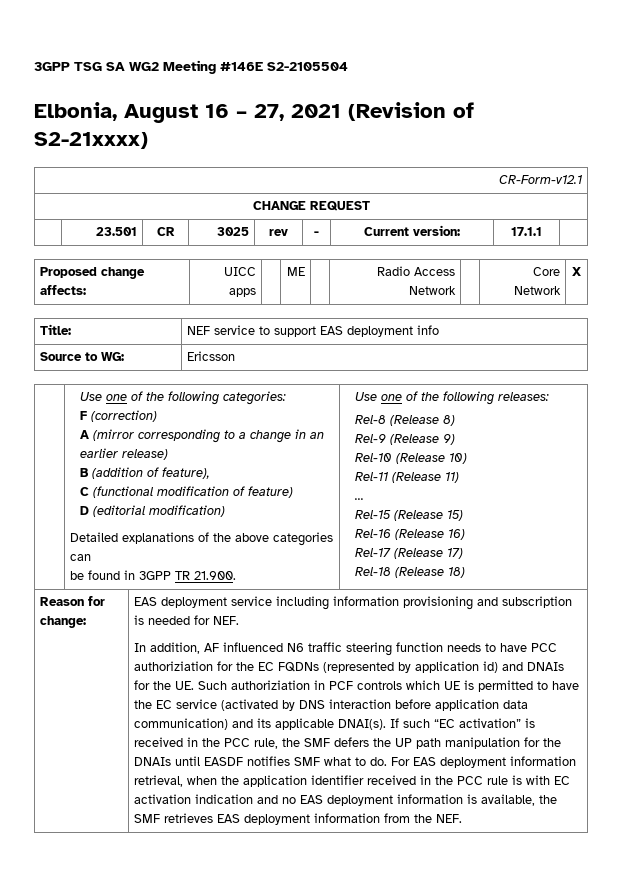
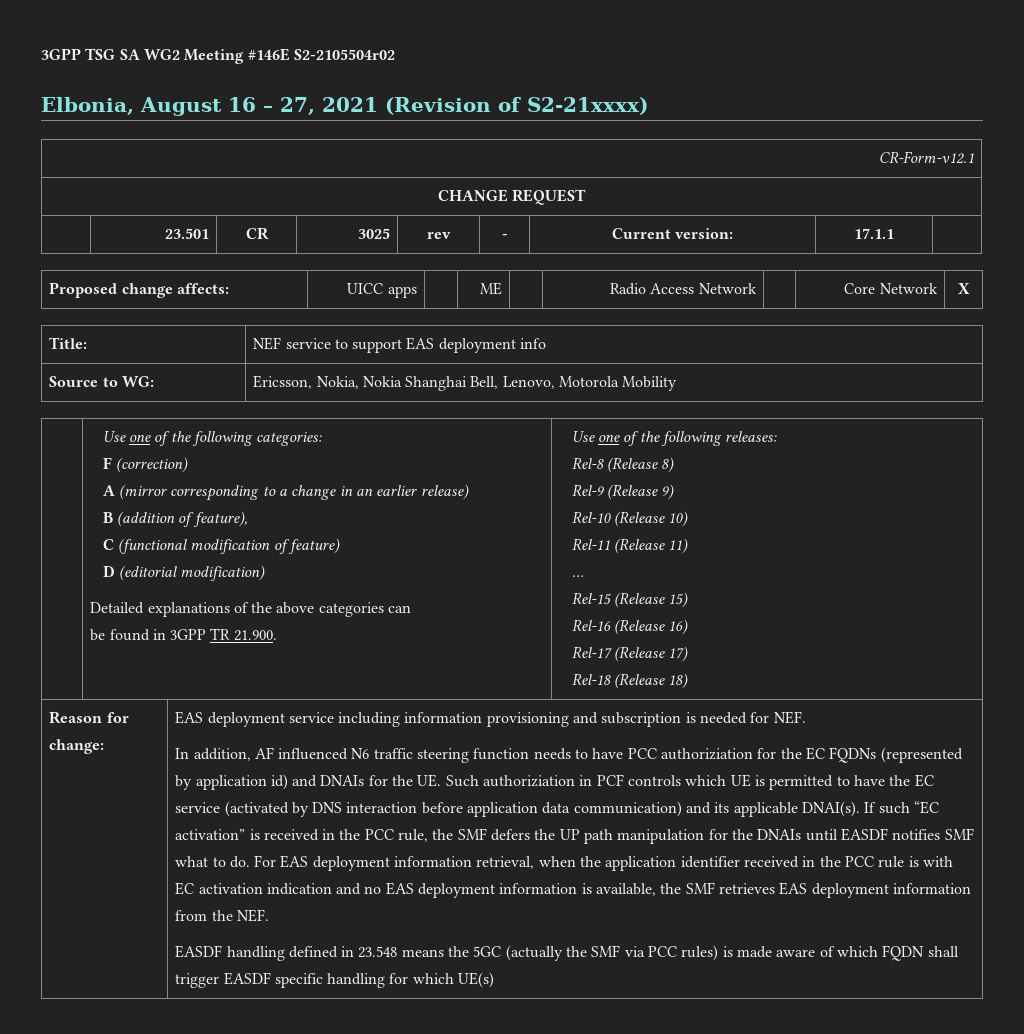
- 3GPP TSG SA WG2 Meeting #146E S2-2105504
+ 3GPP TSG SA WG2 Meeting #146E S2-2105504r02
- Source to WG: | Ericsson
+ Source to WG: | Ericsson, Nokia, Nokia Shanghai Bell, Lenovo, Motorola Mobility
+ EASDF handling defined in 23.548 means the 5GC (actually the SMF via PCC rules) is made aware of which FQDN shall trigger EASDF specific handling for which UE(s)

